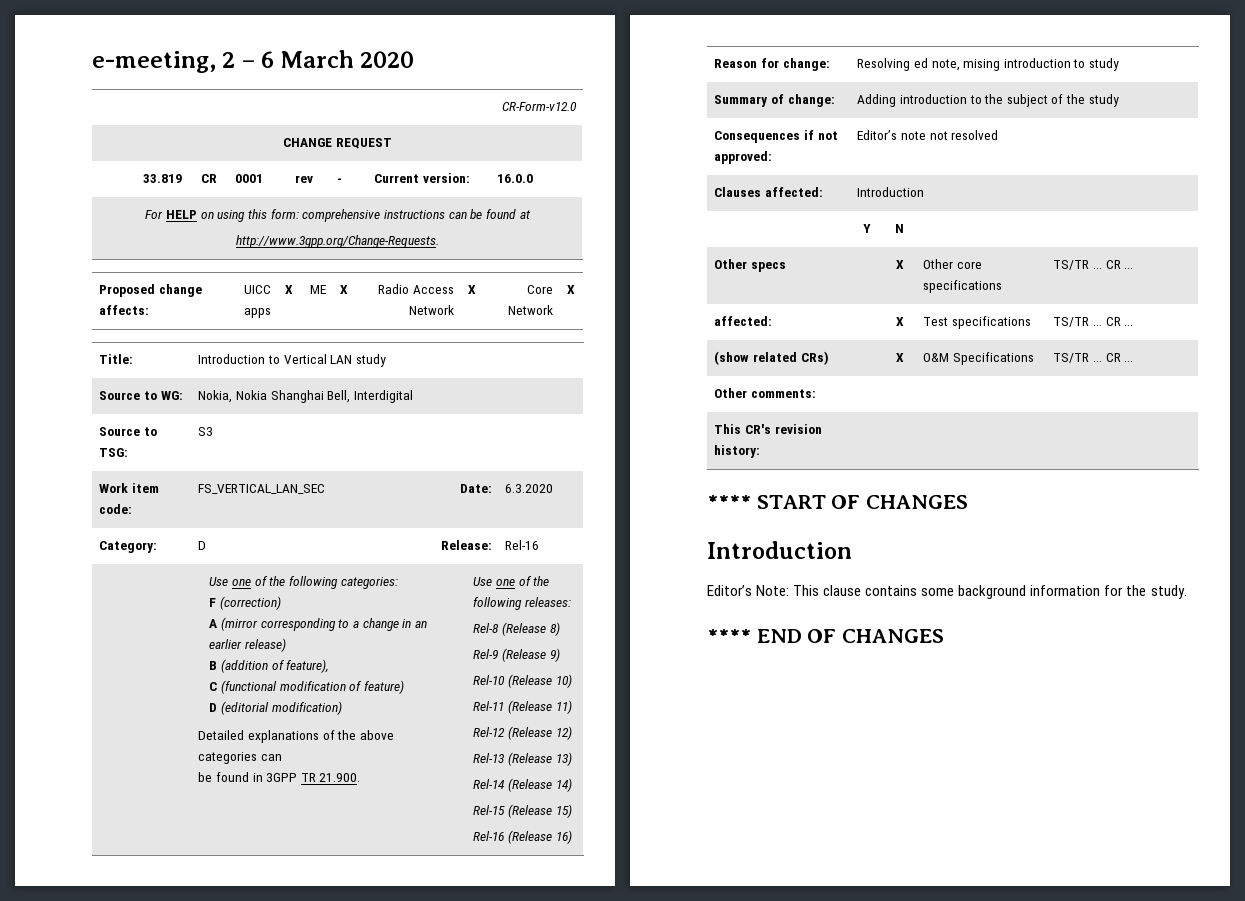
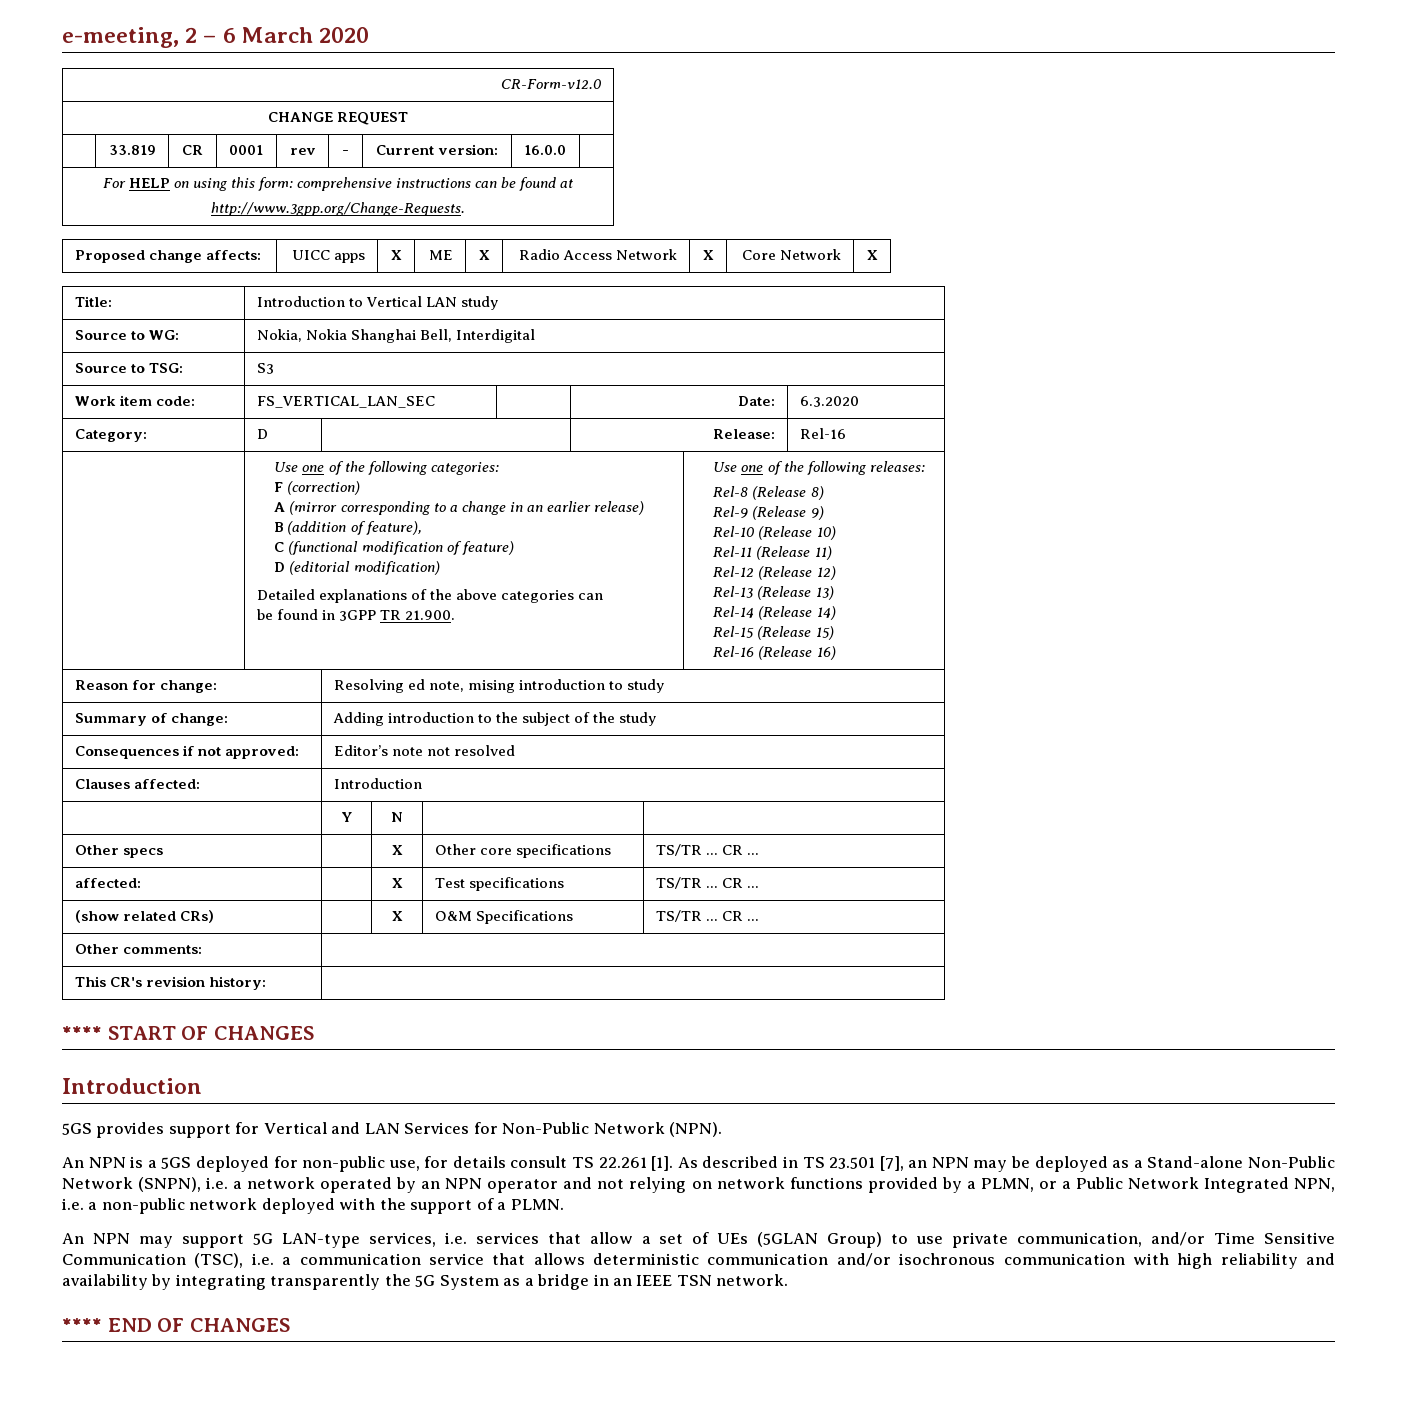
- Editor’s Note: This clause contains some background information for the study.
+ 5GS provides support for Vertical and LAN Services for Non-Public Network (NPN).
+ An NPN is a 5GS deployed for non-public use, for details consult TS 22.261 [1]. As described in TS 23.501 [7], an NPN may be deployed as a Stand-alone Non-Public Network (SNPN), i.e. a network operated by an NPN operator and not relying on network functions provided by a PLMN, or a Public Network Integrated NPN, i.e. a non-public network deployed with the support of a PLMN.
+ An NPN may support 5G LAN-type services, i.e. services that allow a set of UEs (5GLAN Group) to use private communication, and/or Time Sensitive Communication (TSC), i.e. a communication service that allows deterministic communication and/or isochronous communication with high reliability and availability by integrating transparently the 5G System as a bridge in an IEEE TSN network.

